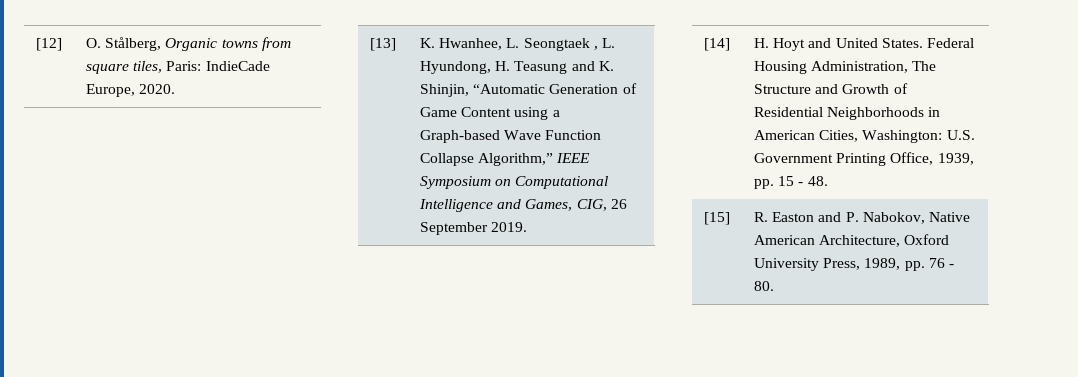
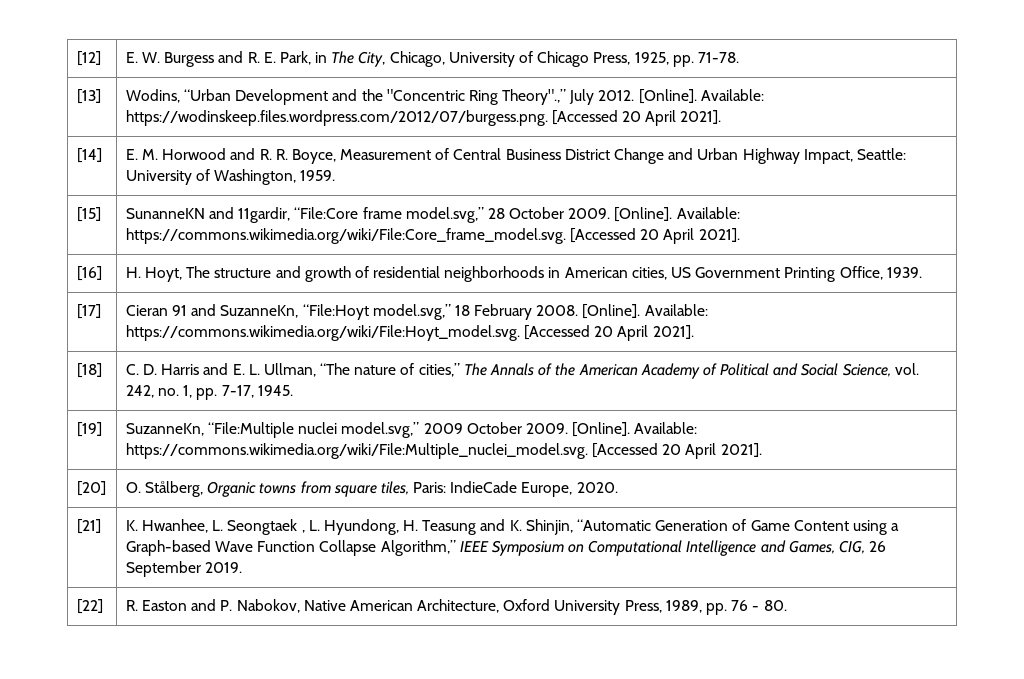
- [12] | O. Stålberg, Organic towns from square tiles, Paris: IndieCade Europe, 2020.
+ [12] | E. W. Burgess and R. E. Park, in The City, Chicago, University of Chicago Press, 1925, pp. 71-78.
+ [13] | Wodins, “Urban Development and the "Concentric Ring Theory".,” July 2012. [Online]. Available: https://wodinskeep.files.wordpress.com/2012/07/burgess.png. [Accessed 20 April 2021].
+ [14] | E. M. Horwood and R. R. Boyce, Measurement of Central Business District Change and Urban Highway Impact, Seattle: University of Washington, 1959.
+ [15] | SunanneKN and 11gardir, “File:Core frame model.svg,” 28 October 2009. [Online]. Available: https://commons.wikimedia.org/wiki/File:Core_frame_model.svg. [Accessed 20 April 2021].
+ [16] | H. Hoyt, The structure and growth of residential neighborhoods in American cities, US Government Printing Office, 1939.
+ [17] | Cieran 91 and SuzanneKn, “File:Hoyt model.svg,” 18 February 2008. [Online]. Available: https://commons.wikimedia.org/wiki/File:Hoyt_model.svg. [Accessed 20 April 2021].
+ [18] | C. D. Harris and E. L. Ullman, “The nature of cities,” The Annals of the American Academy of Political and Social Science, vol. 242, no. 1, pp. 7-17, 1945.
+ [19] | SuzanneKn, “File:Multiple nuclei model.svg,” 2009 October 2009. [Online]. Available: https://commons.wikimedia.org/wiki/File:Multiple_nuclei_model.svg. [Accessed 20 April 2021].
+ [20] | O. Stålberg, Organic towns from square tiles, Paris: IndieCade Europe, 2020.
- [13] | K. Hwanhee, L. Seongtaek , L. Hyundong, H. Teasung and K. Shinjin, “Automatic Generation of Game Content using a Graph-based Wave Function Collapse Algorithm,” IEEE Symposium on Computational Intelligence and Games, CIG, 26 September 2019.
+ [21] | K. Hwanhee, L. Seongtaek , L. Hyundong, H. Teasung and K. Shinjin, “Automatic Generation of Game Content using a Graph-based Wave Function Collapse Algorithm,” IEEE Symposium on Computational Intelligence and Games, CIG, 26 September 2019.
- [14] | H. Hoyt and United States. Federal Housing Administration, The Structure and Growth of Residential Neighborhoods in American Cities, Washington: U.S. Government Printing Office, 1939, pp. 15 - 48.
- [15] | R. Easton and P. Nabokov, Native American Architecture, Oxford University Press, 1989, pp. 76 - 80.
+ [22] | R. Easton and P. Nabokov, Native American Architecture, Oxford University Press, 1989, pp. 76 - 80.

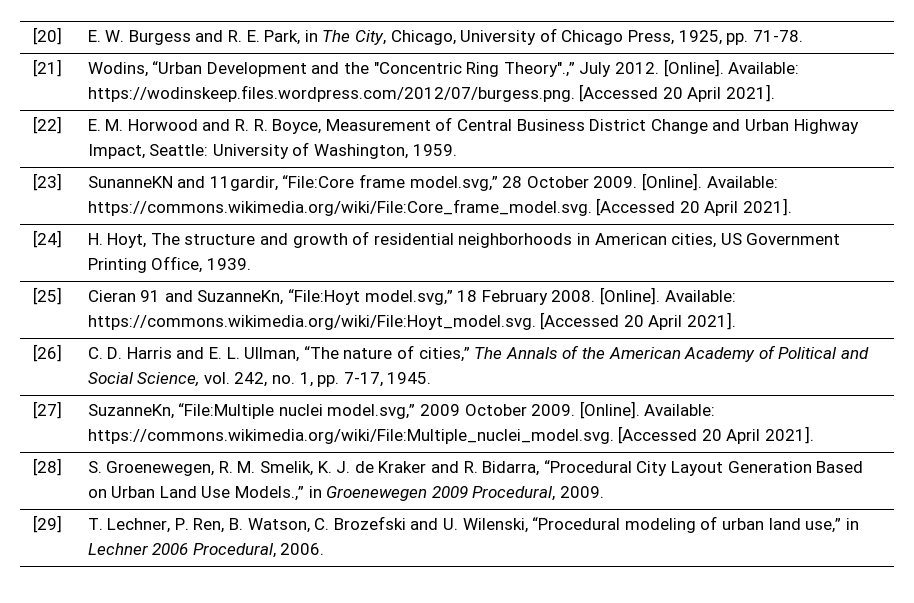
- [12] | E. W. Burgess and R. E. Park, in The City, Chicago, University of Chicago Press, 1925, pp. 71-78.
+ [20] | E. W. Burgess and R. E. Park, in The City, Chicago, University of Chicago Press, 1925, pp. 71-78.
- [13] | Wodins, “Urban Development and the "Concentric Ring Theory".,” July 2012. [Online]. Available: https://wodinskeep.files.wordpress.com/2012/07/burgess.png. [Accessed 20 April 2021].
+ [21] | Wodins, “Urban Development and the "Concentric Ring Theory".,” July 2012. [Online]. Available: https://wodinskeep.files.wordpress.com/2012/07/burgess.png. [Accessed 20 April 2021].
- [14] | E. M. Horwood and R. R. Boyce, Measurement of Central Business District Change and Urban Highway Impact, Seattle: University of Washington, 1959.
+ [22] | E. M. Horwood and R. R. Boyce, Measurement of Central Business District Change and Urban Highway Impact, Seattle: University of Washington, 1959.
- [15] | SunanneKN and 11gardir, “File:Core frame model.svg,” 28 October 2009. [Online]. Available: https://commons.wikimedia.org/wiki/File:Core_frame_model.svg. [Accessed 20 April 2021].
+ [23] | SunanneKN and 11gardir, “File:Core frame model.svg,” 28 October 2009. [Online]. Available: https://commons.wikimedia.org/wiki/File:Core_frame_model.svg. [Accessed 20 April 2021].
- [16] | H. Hoyt, The structure and growth of residential neighborhoods in American cities, US Government Printing Office, 1939.
+ [24] | H. Hoyt, The structure and growth of residential neighborhoods in American cities, US Government Printing Office, 1939.
- [17] | Cieran 91 and SuzanneKn, “File:Hoyt model.svg,” 18 February 2008. [Online]. Available: https://commons.wikimedia.org/wiki/File:Hoyt_model.svg. [Accessed 20 April 2021].
+ [25] | Cieran 91 and SuzanneKn, “File:Hoyt model.svg,” 18 February 2008. [Online]. Available: https://commons.wikimedia.org/wiki/File:Hoyt_model.svg. [Accessed 20 April 2021].
- [18] | C. D. Harris and E. L. Ullman, “The nature of cities,” The Annals of the American Academy of Political and Social Science, vol. 242, no. 1, pp. 7-17, 1945.
+ [26] | C. D. Harris and E. L. Ullman, “The nature of cities,” The Annals of the American Academy of Political and Social Science, vol. 242, no. 1, pp. 7-17, 1945.
- [19] | SuzanneKn, “File:Multiple nuclei model.svg,” 2009 October 2009. [Online]. Available: https://commons.wikimedia.org/wiki/File:Multiple_nuclei_model.svg. [Accessed 20 April 2021].
+ [27] | SuzanneKn, “File:Multiple nuclei model.svg,” 2009 October 2009. [Online]. Available: https://commons.wikimedia.org/wiki/File:Multiple_nuclei_model.svg. [Accessed 20 April 2021].
- [20] | O. Stålberg, Organic towns from square tiles, Paris: IndieCade Europe, 2020.
- [21] | K. Hwanhee, L. Seongtaek , L. Hyundong, H. Teasung and K. Shinjin, “Automatic Generation of Game Content using a Graph-based Wave Function Collapse Algorithm,” IEEE Symposium on Computational Intelligence and Games, CIG, 26 September 2019.
- [22] | R. Easton and P. Nabokov, Native American Architecture, Oxford University Press, 1989, pp. 76 - 80.
+ [28] | S. Groenewegen, R. M. Smelik, K. J. de Kraker and R. Bidarra, “Procedural City Layout Generation Based on Urban Land Use Models.,” in Groenewegen 2009 Procedural, 2009.
+ [29] | T. Lechner, P. Ren, B. Watson, C. Brozefski and U. Wilenski, “Procedural modeling of urban land use,” in Lechner 2006 Procedural, 2006.

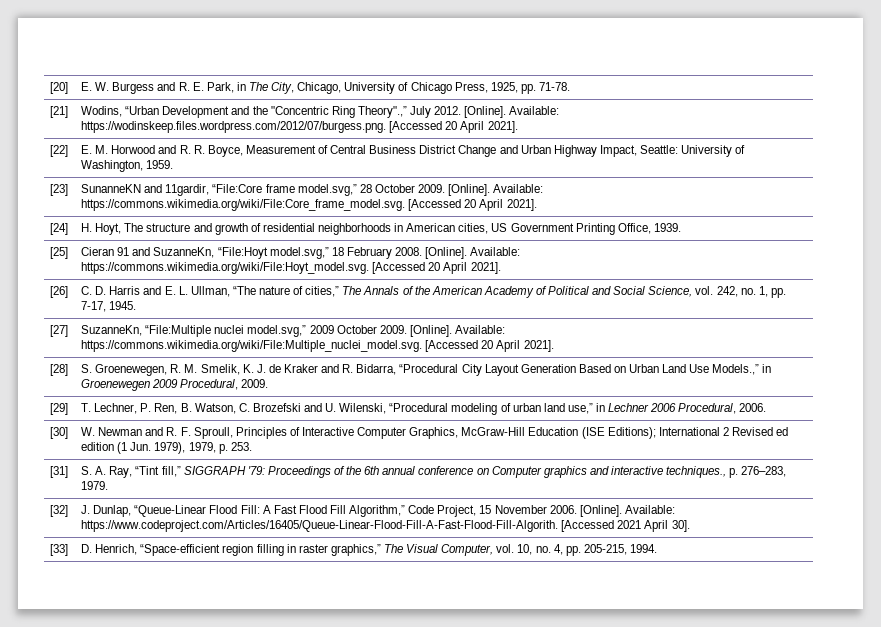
+ [30] | W. Newman and R. F. Sproull, Principles of Interactive Computer Graphics, McGraw-Hill Education (ISE Editions); International 2 Revised ed edition (1 Jun. 1979), 1979, p. 253.
+ [31] | S. A. Ray, “Tint fill,” SIGGRAPH '79: Proceedings of the 6th annual conference on Computer graphics and interactive techniques., p. 276–283, 1979.
+ [32] | J. Dunlap, “Queue-Linear Flood Fill: A Fast Flood Fill Algorithm,” Code Project, 15 November 2006. [Online]. Available: https://www.codeproject.com/Articles/16405/Queue-Linear-Flood-Fill-A-Fast-Flood-Fill-Algorith. [Accessed 2021 April 30].
+ [33] | D. Henrich, “Space-efficient region filling in raster graphics,” The Visual Computer, vol. 10, no. 4, pp. 205-215, 1994.

